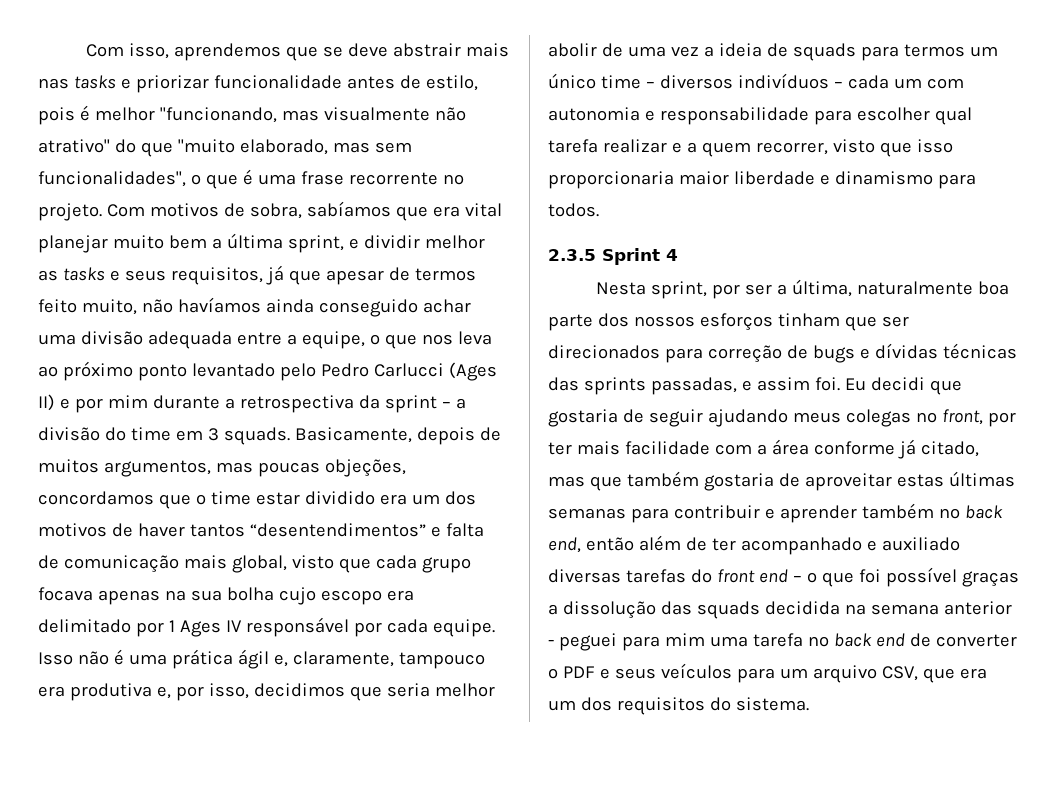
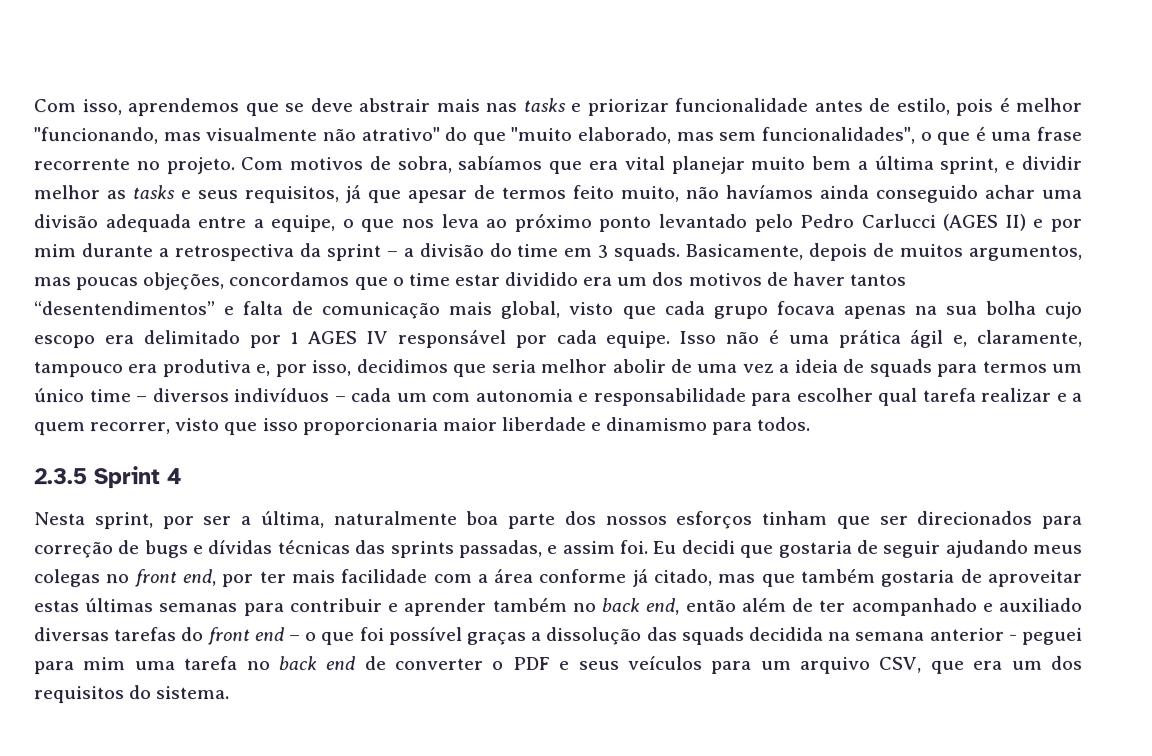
- Com motivos de sobra, sabíamos que era vital planejar muito bem a última sprint, e dividir melhor as tasks e seus requisitos, já que apesar de termos feito muito, não havíamos ainda conseguido achar uma divisão adequada entre a equipe, o que nos leva ao próximo ponto levantado pelo Pedro Carlucci (Ages II) e por mim durante a retrospectiva da sprint – a divisão do time em 3 squads.
+ Com motivos de sobra, sabíamos que era vital planejar muito bem a última sprint, e dividir melhor as tasks e seus requisitos, já que apesar de termos feito muito, não havíamos ainda conseguido achar uma divisão adequada entre a equipe, o que nos leva ao próximo ponto levantado pelo Pedro Carlucci (AGES II) e por mim durante a retrospectiva da sprint – a divisão do time em 3 squads.
- Basicamente, depois de muitos argumentos, mas poucas objeções, concordamos que o time estar dividido era um dos motivos de haver tantos “desentendimentos” e falta de comunicação mais global, visto que cada grupo focava apenas na sua bolha cujo escopo era delimitado por 1 Ages IV responsável por cada equipe.
+ Basicamente, depois de muitos argumentos, mas poucas objeções, concordamos que o time estar dividido era um dos motivos de haver tantos “desentendimentos” e falta de comunicação mais global, visto que cada grupo focava apenas na sua bolha cujo escopo era delimitado por 1 AGES IV responsável por cada equipe.
- Eu decidi que gostaria de seguir ajudando meus colegas no front, por ter mais facilidade com a área conforme já citado, mas que também gostaria de aproveitar estas últimas semanas para contribuir e aprender também no back end, então além de ter acompanhado e auxiliado diversas tarefas do front end – o que foi possível graças a dissolução das squads decidida na semana anterior - peguei para mim uma tarefa no back end de converter o PDF e seus veículos para um arquivo CSV, que era um dos requisitos do sistema.
+ Eu decidi que gostaria de seguir ajudando meus colegas no front end, por ter mais facilidade com a área conforme já citado, mas que também gostaria de aproveitar estas últimas semanas para contribuir e aprender também no back end, então além de ter acompanhado e auxiliado diversas tarefas do front end – o que foi possível graças a dissolução das squads decidida na semana anterior - peguei para mim uma tarefa no back end de converter o PDF e seus veículos para um arquivo CSV, que era um dos requisitos do sistema.

